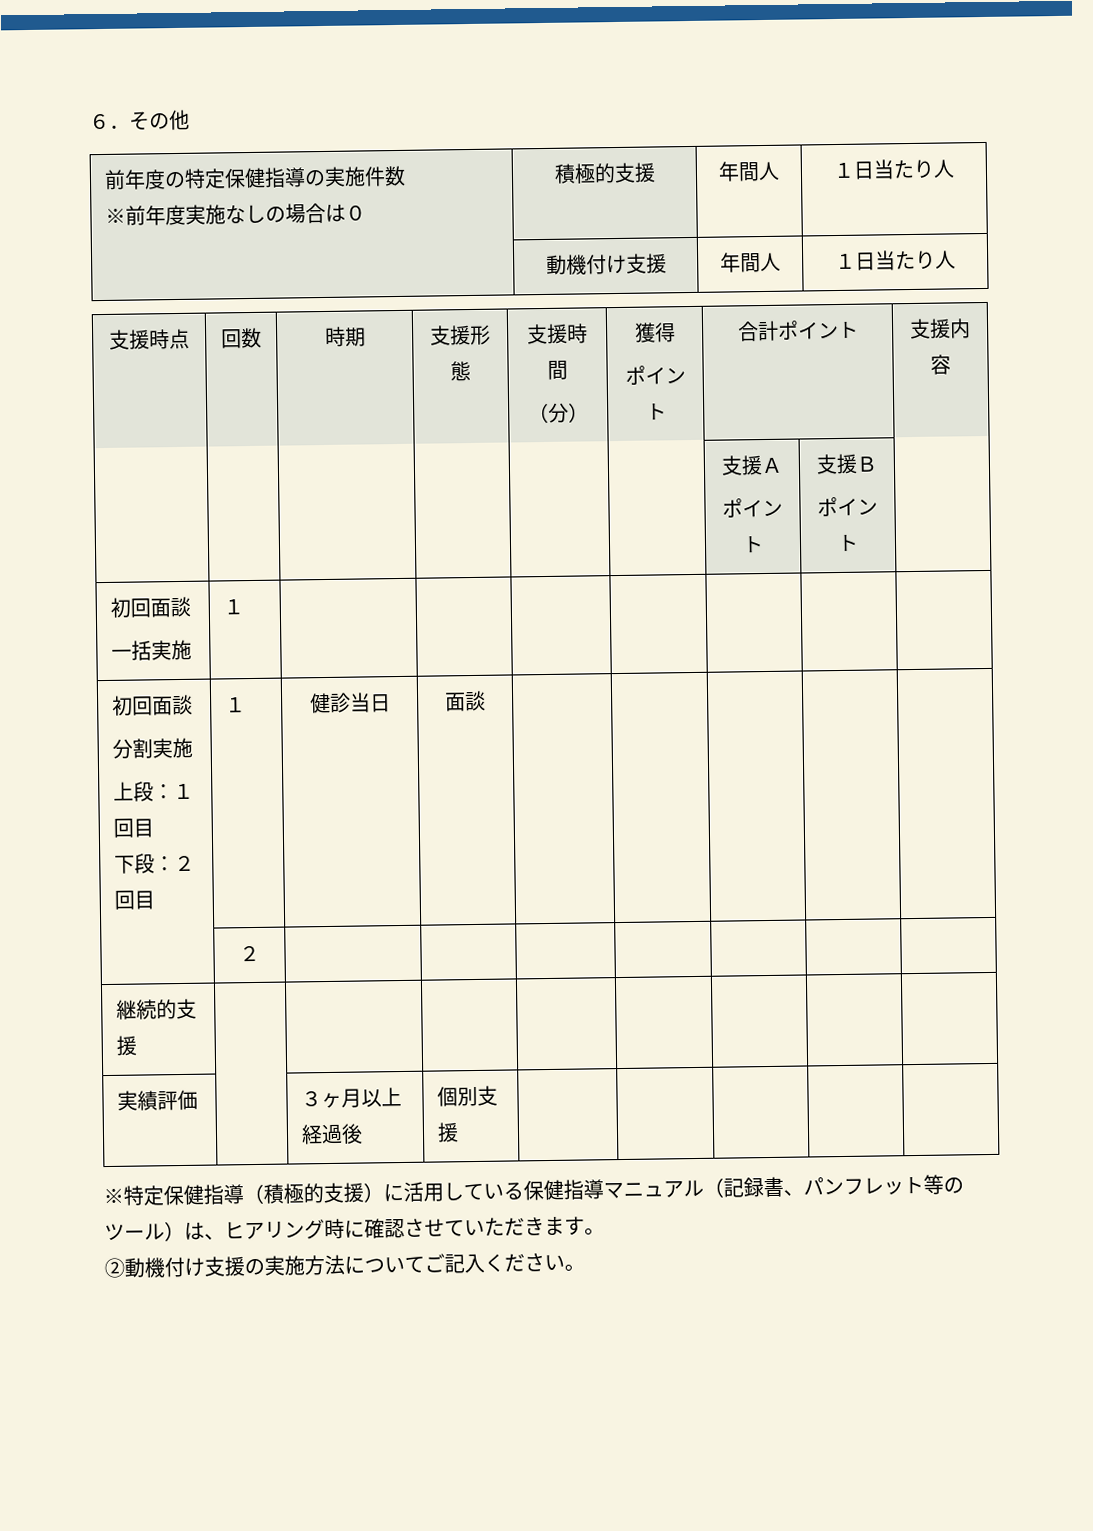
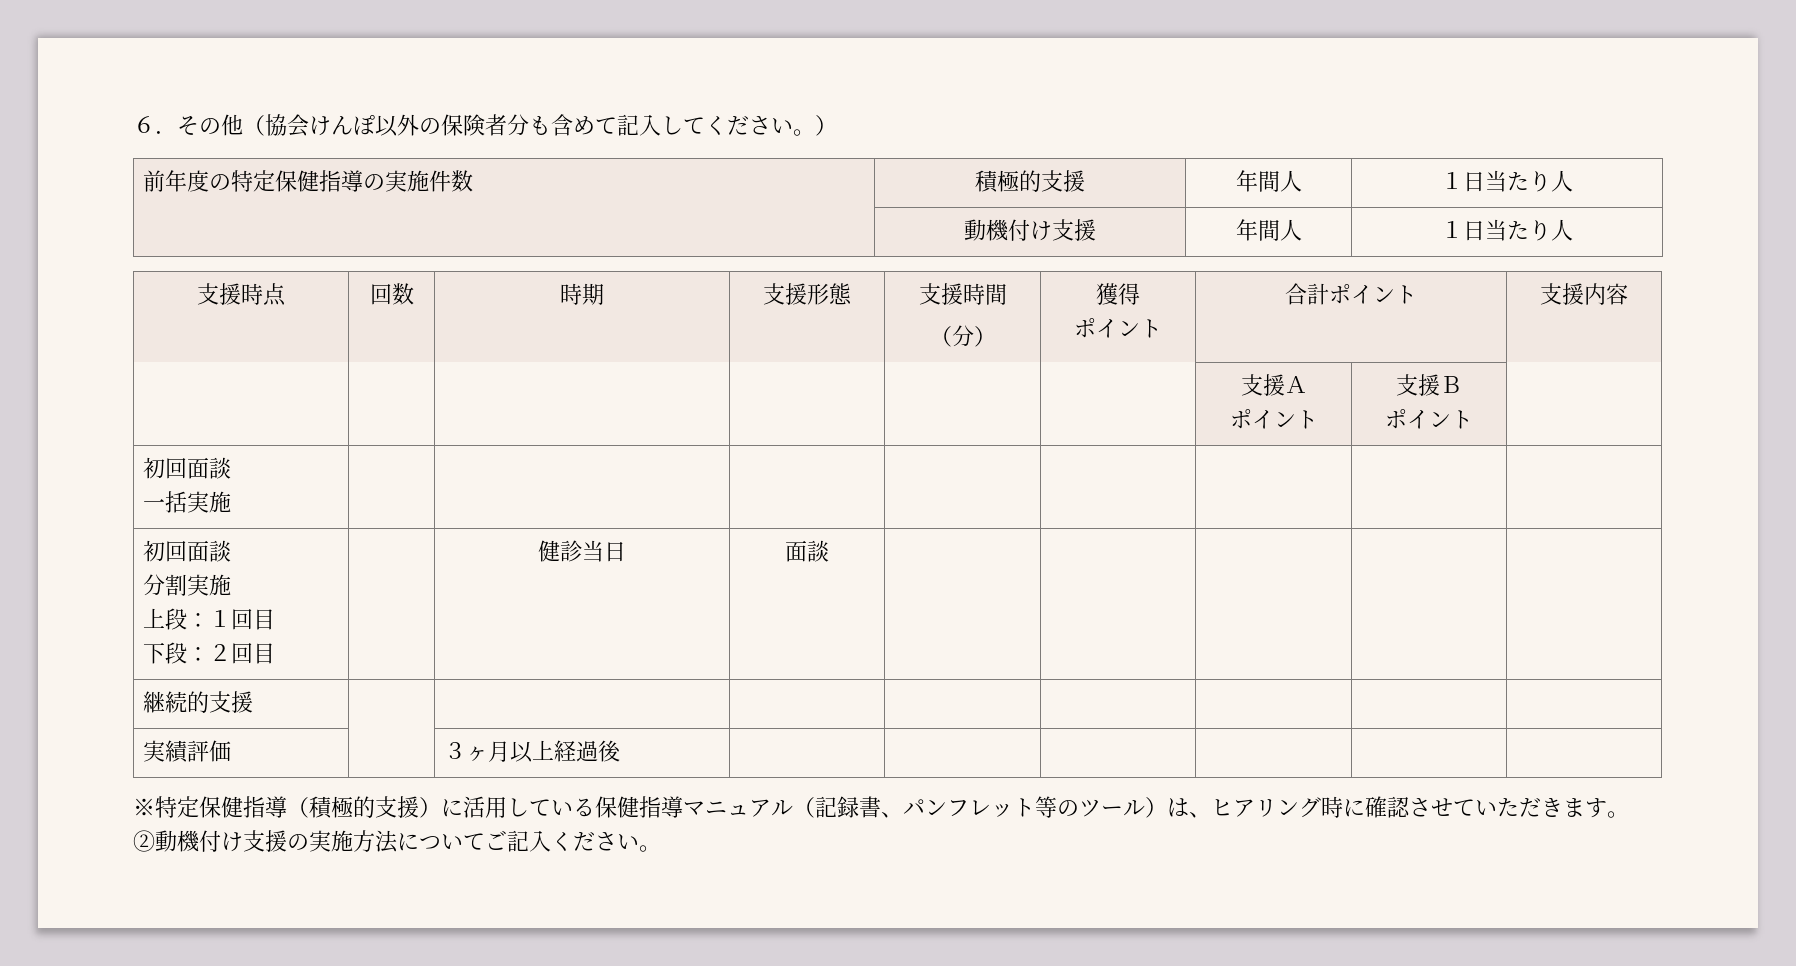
- ６．その他
+ ６．その他（協会けんぽ以外の保険者分も含めて記入してください。）
- 前年度の特定保健指導の実施件数
- ※前年度実施なしの場合は０ | 積極的支援 | 年間人 | １日当たり人
+ 前年度の特定保健指導の実施件数 | 積極的支援 | 年間人 | １日当たり人
  | | | | | | 支援Ａ
  ポイント | 支援Ｂ
  ポイント |
  初回面談
- 一括実施 | １ | | | | | | |
+ 一括実施 | | | | | | | |
  初回面談
  分割実施
  上段：１回目
- 下段：２回目 | １ | 健診当日 | 面談 | | | | |
+ 下段：２回目 | | 健診当日 | 面談 | | | | |
- | ２ | | | | | | |
- 実績評価 | | ３ヶ月以上経過後 | 個別支援 | | | | |
+ 実績評価 | | ３ヶ月以上経過後 | | | | | |

